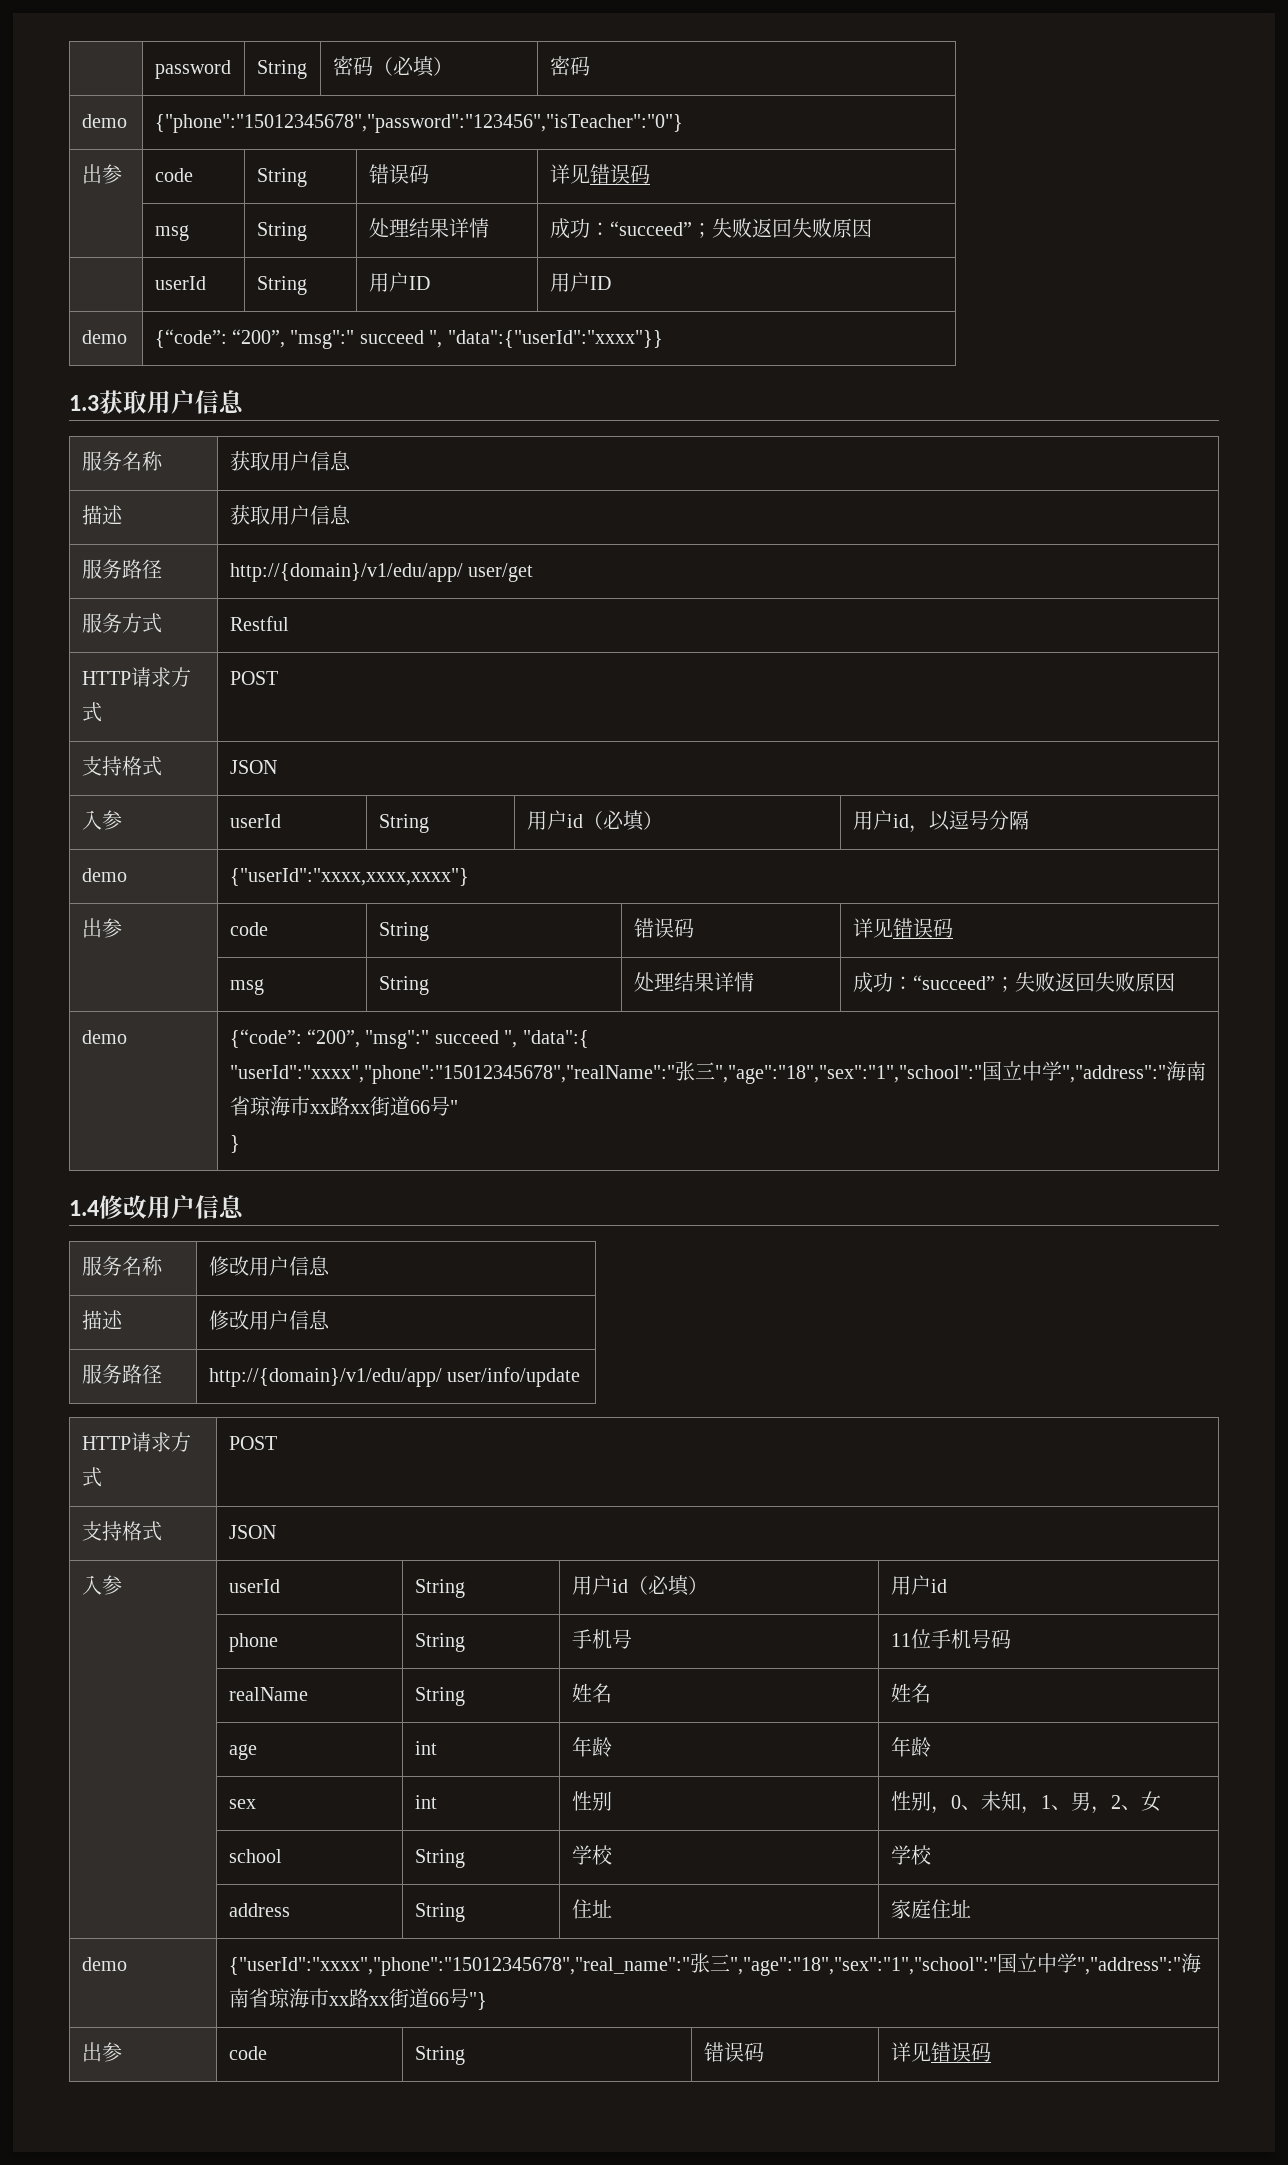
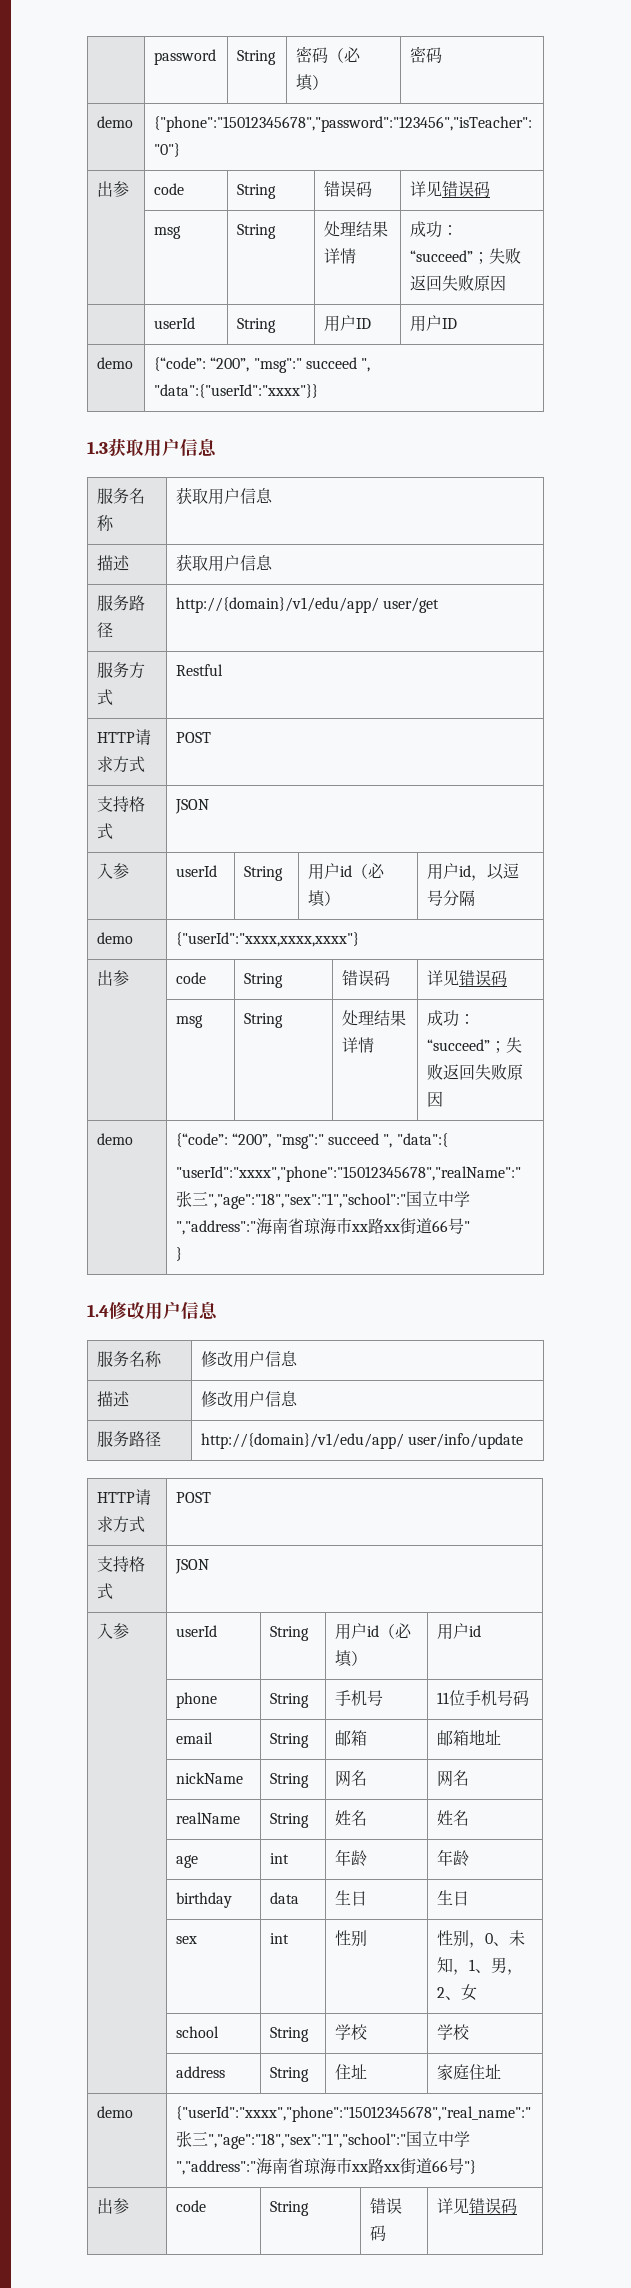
+ | email | String | 邮箱 | 邮箱地址
+ | nickName | String | 网名 | 网名
+ | birthday | data | 生日 | 生日

